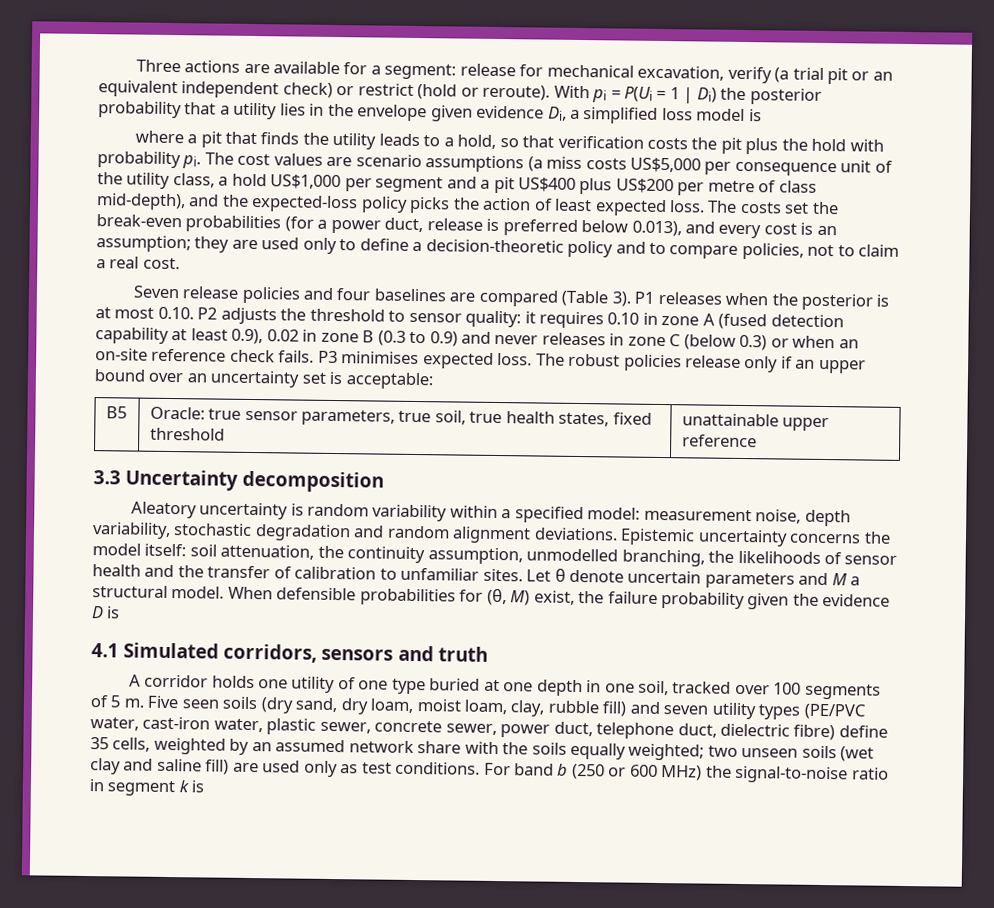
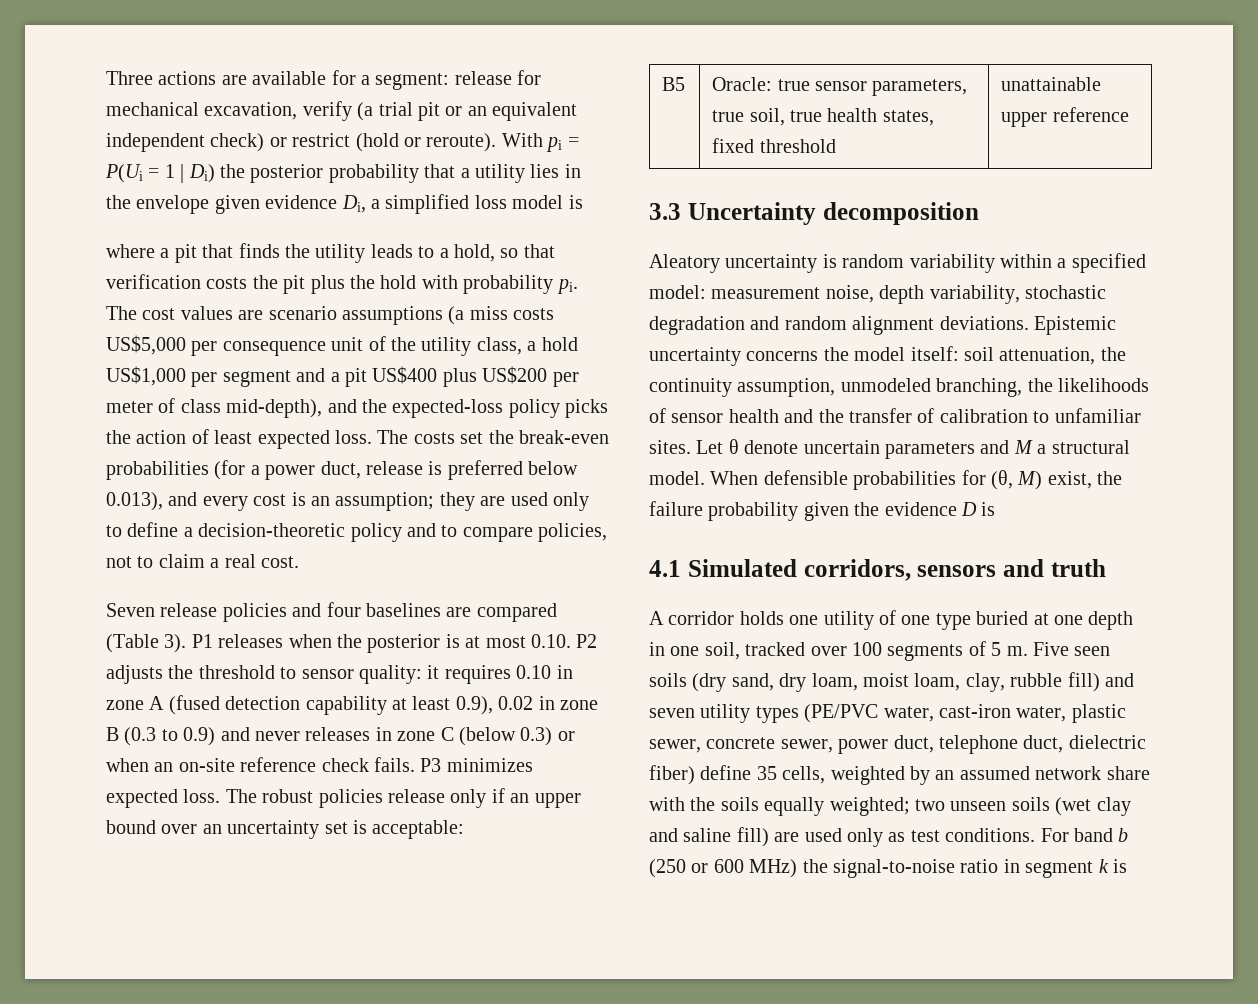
- The cost values are scenario assumptions (a miss costs US$5,000 per consequence unit of the utility class, a hold US$1,000 per segment and a pit US$400 plus US$200 per metre of class mid-depth), and the expected-loss policy picks the action of least expected loss.
+ The cost values are scenario assumptions (a miss costs US$5,000 per consequence unit of the utility class, a hold US$1,000 per segment and a pit US$400 plus US$200 per meter of class mid-depth), and the expected-loss policy picks the action of least expected loss.
- P3 minimises expected loss.
+ P3 minimizes expected loss.
- Epistemic uncertainty concerns the model itself: soil attenuation, the continuity assumption, unmodelled branching, the likelihoods of sensor health and the transfer of calibration to unfamiliar sites.
+ Epistemic uncertainty concerns the model itself: soil attenuation, the continuity assumption, unmodeled branching, the likelihoods of sensor health and the transfer of calibration to unfamiliar sites.
- Five seen soils (dry sand, dry loam, moist loam, clay, rubble fill) and seven utility types (PE/PVC water, cast-iron water, plastic sewer, concrete sewer, power duct, telephone duct, dielectric fibre) define 35 cells, weighted by an assumed network share with the soils equally weighted; two unseen soils (wet clay and saline fill) are used only as test conditions.
+ Five seen soils (dry sand, dry loam, moist loam, clay, rubble fill) and seven utility types (PE/PVC water, cast-iron water, plastic sewer, concrete sewer, power duct, telephone duct, dielectric fiber) define 35 cells, weighted by an assumed network share with the soils equally weighted; two unseen soils (wet clay and saline fill) are used only as test conditions.

